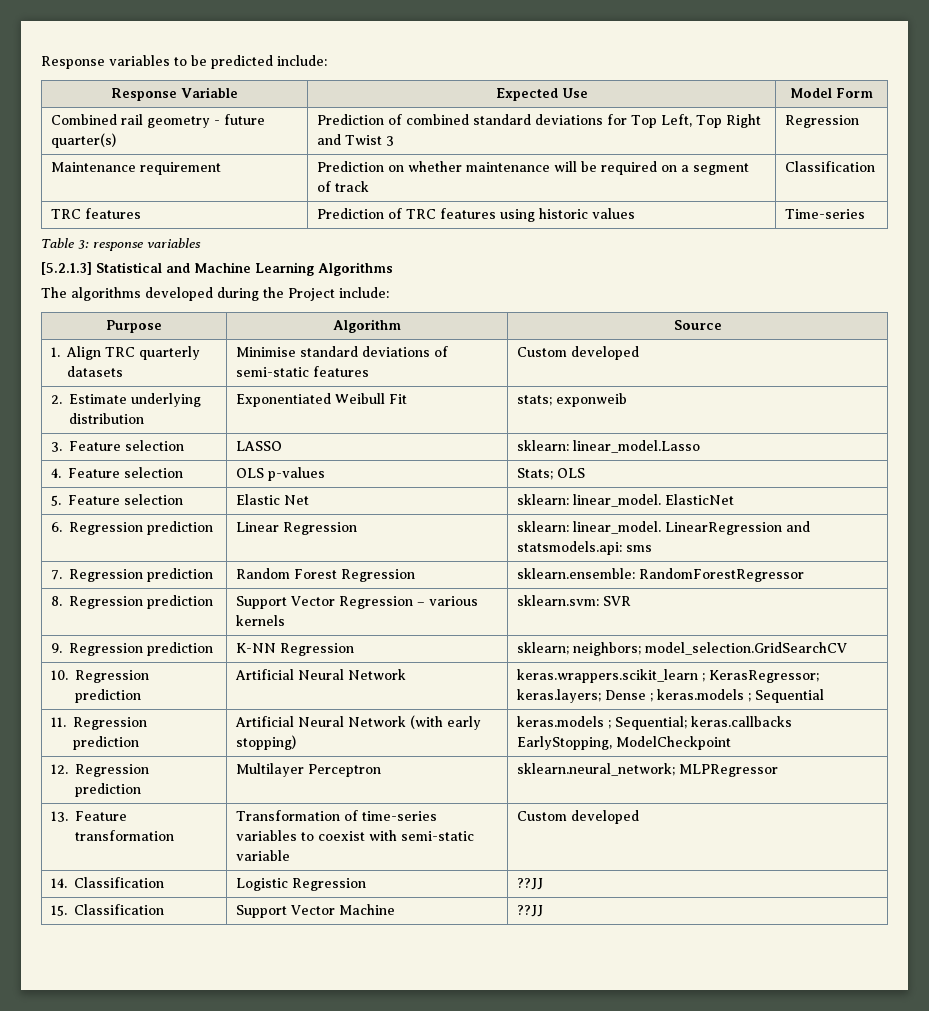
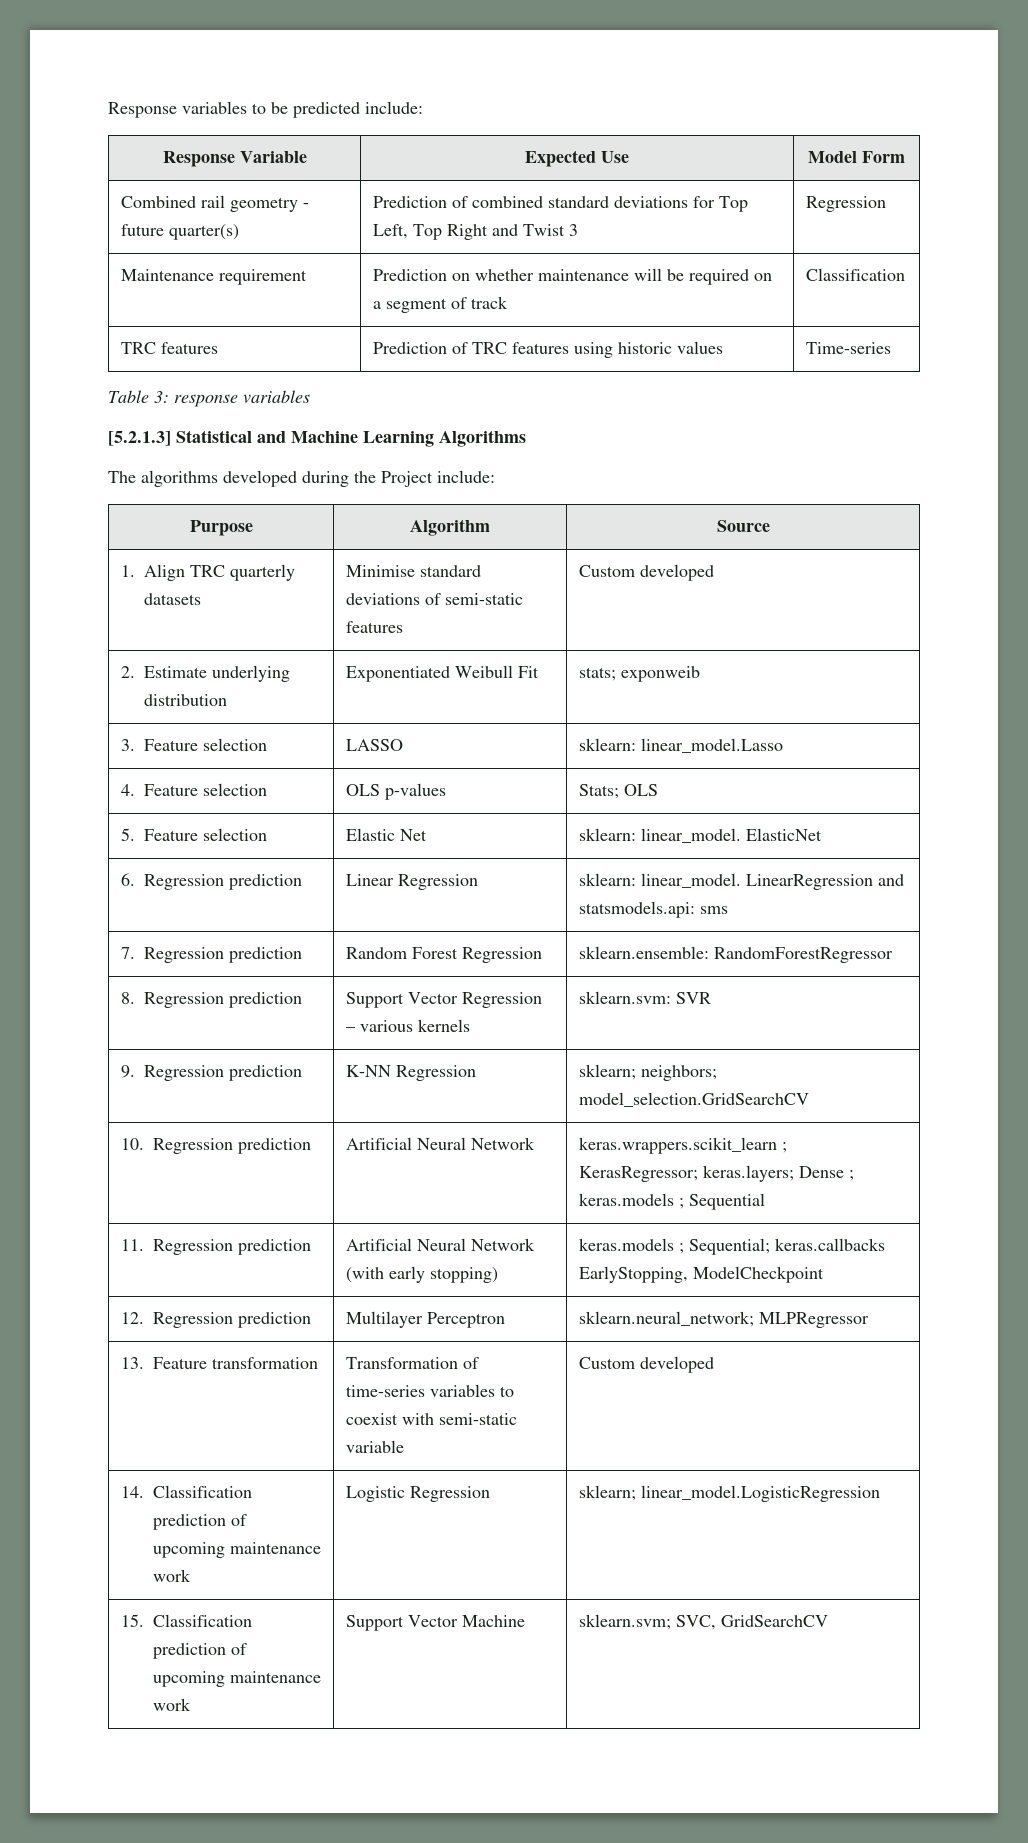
- 14. Classification | Logistic Regression | ??JJ
+ 14. Classification prediction of upcoming maintenance work | Logistic Regression | sklearn; linear_model.LogisticRegression
- 15. Classification | Support Vector Machine | ??JJ
+ 15. Classification prediction of upcoming maintenance work | Support Vector Machine | sklearn.svm; SVC, GridSearchCV

